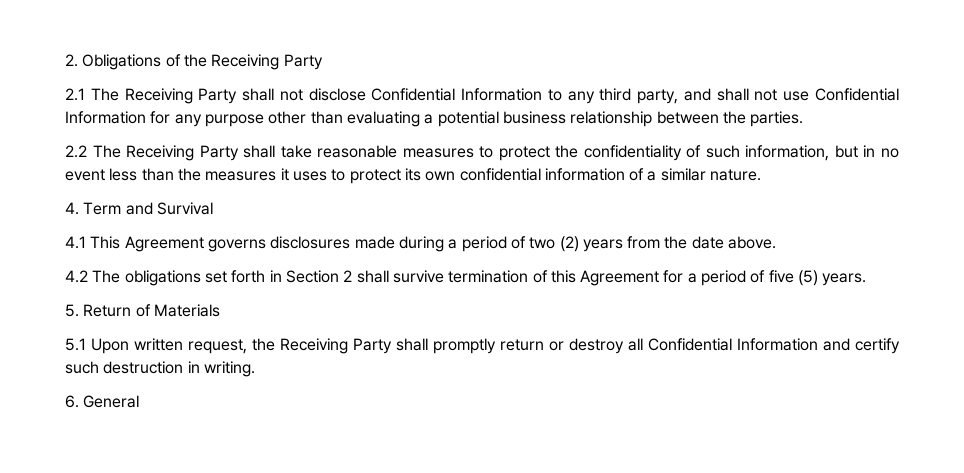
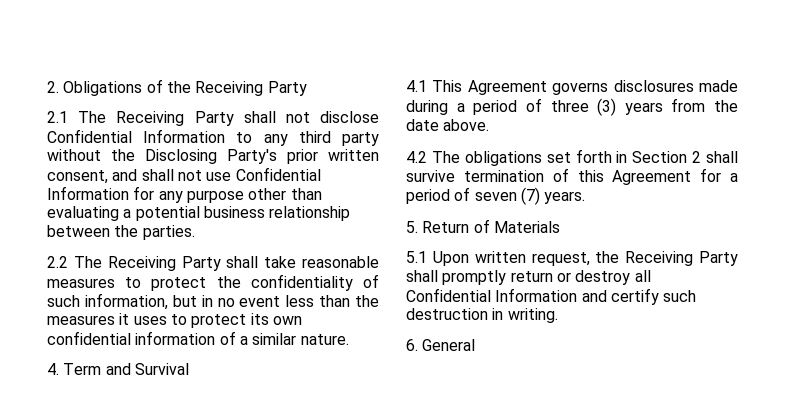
- 2.1 The Receiving Party shall not disclose Confidential Information to any third party, and shall not use Confidential Information for any purpose other than evaluating a potential business relationship between the parties.
+ 2.1 The Receiving Party shall not disclose Confidential Information to any third party without the Disclosing Party's prior written consent, and shall not use Confidential Information for any purpose other than evaluating a potential business relationship between the parties.
- 4.1 This Agreement governs disclosures made during a period of two (2) years from the date above.
+ 4.1 This Agreement governs disclosures made during a period of three (3) years from the date above.
- 4.2 The obligations set forth in Section 2 shall survive termination of this Agreement for a period of five (5) years.
+ 4.2 The obligations set forth in Section 2 shall survive termination of this Agreement for a period of seven (7) years.

